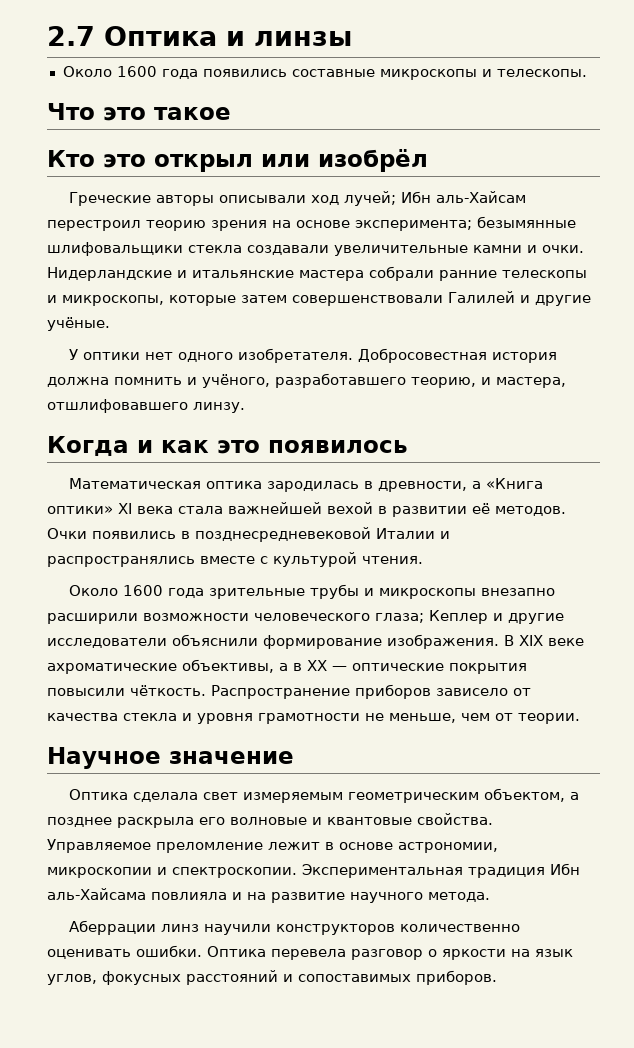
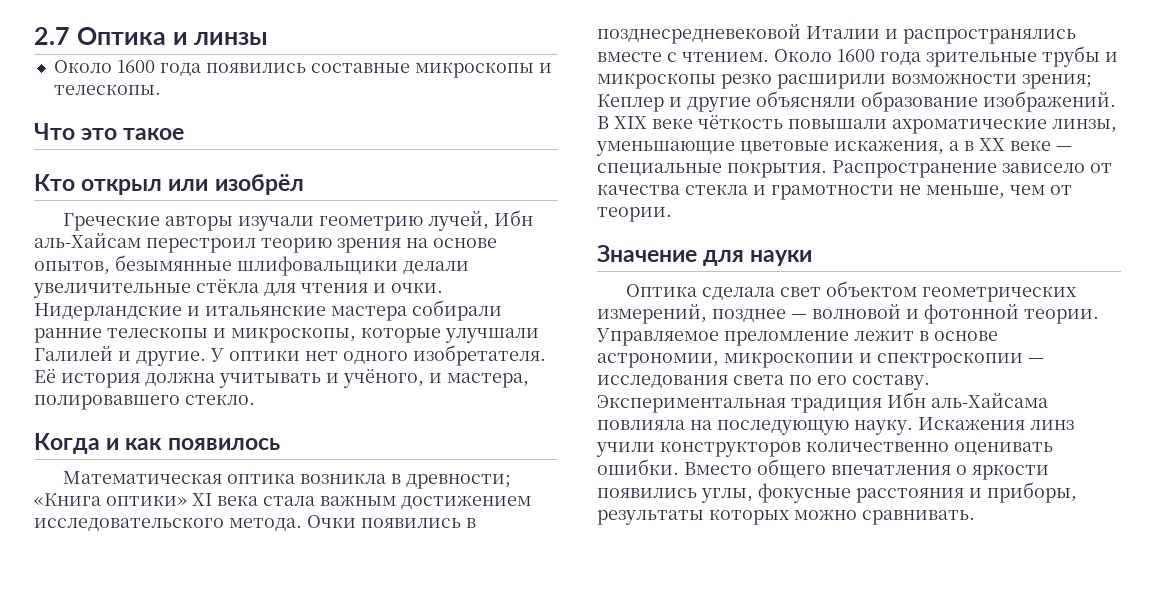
- Кто это открыл или изобрёл
+ Кто открыл или изобрёл
- Греческие авторы описывали ход лучей; Ибн аль-Хайсам перестроил теорию зрения на основе эксперимента; безымянные шлифовальщики стекла создавали увеличительные камни и очки.
+ Греческие авторы изучали геометрию лучей, Ибн аль-Хайсам перестроил теорию зрения на основе опытов, безымянные шлифовальщики делали увеличительные стёкла для чтения и очки.
- Нидерландские и итальянские мастера собрали ранние телескопы и микроскопы, которые затем совершенствовали Галилей и другие учёные.
- У оптики нет одного изобретателя.
+ Нидерландские и итальянские мастера собирали ранние телескопы и микроскопы, которые улучшали Галилей и другие. У оптики нет одного изобретателя.
- Добросовестная история должна помнить и учёного, разработавшего теорию, и мастера, отшлифовавшего линзу.
+ Её история должна учитывать и учёного, и мастера, полировавшего стекло.
- Когда и как это появилось
+ Когда и как появилось
- Математическая оптика зародилась в древности, а «Книга оптики» XI века стала важнейшей вехой в развитии её методов.
+ Математическая оптика возникла в древности; «Книга оптики» XI века стала важным достижением исследовательского метода.
- Очки появились в позднесредневековой Италии и распространялись вместе с культурой чтения.
- Около 1600 года зрительные трубы и микроскопы внезапно расширили возможности человеческого глаза; Кеплер и другие исследователи объяснили формирование изображения. В XIX веке ахроматические объективы, а в XX — оптические покрытия повысили чёткость. Распространение приборов зависело от качества стекла и уровня грамотности не меньше, чем от теории.
+ Очки появились в позднесредневековой Италии и распространялись вместе с чтением. Около 1600 года зрительные трубы и микроскопы резко расширили возможности зрения; Кеплер и другие объясняли образование изображений. В XIX веке чёткость повышали ахроматические линзы, уменьшающие цветовые искажения, а в XX веке — специальные покрытия. Распространение зависело от качества стекла и грамотности не меньше, чем от теории.
- Научное значение
+ Значение для науки
- Оптика сделала свет измеряемым геометрическим объектом, а позднее раскрыла его волновые и квантовые свойства.
+ Оптика сделала свет объектом геометрических измерений, позднее — волновой и фотонной теории.
- Управляемое преломление лежит в основе астрономии, микроскопии и спектроскопии.
+ Управляемое преломление лежит в основе астрономии, микроскопии и спектроскопии — исследования света по его составу.
- Экспериментальная традиция Ибн аль-Хайсама повлияла и на развитие научного метода.
- Аберрации линз научили конструкторов количественно оценивать ошибки. Оптика перевела разговор о яркости на язык углов, фокусных расстояний и сопоставимых приборов.
+ Экспериментальная традиция Ибн аль-Хайсама повлияла на последующую науку. Искажения линз учили конструкторов количественно оценивать ошибки. Вместо общего впечатления о яркости появились углы, фокусные расстояния и приборы, результаты которых можно сравнивать.

